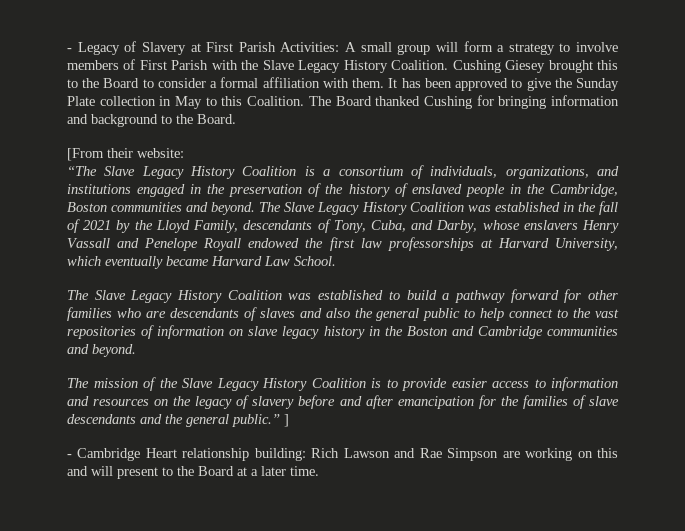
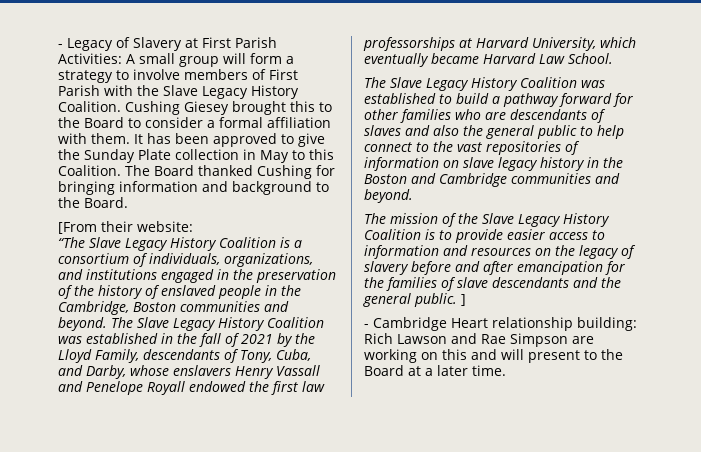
- The mission of the Slave Legacy History Coalition is to provide easier access to information and resources on the legacy of slavery before and after emancipation for the families of slave descendants and the general public.” ]
+ The mission of the Slave Legacy History Coalition is to provide easier access to information and resources on the legacy of slavery before and after emancipation for the families of slave descendants and the general public. ]

